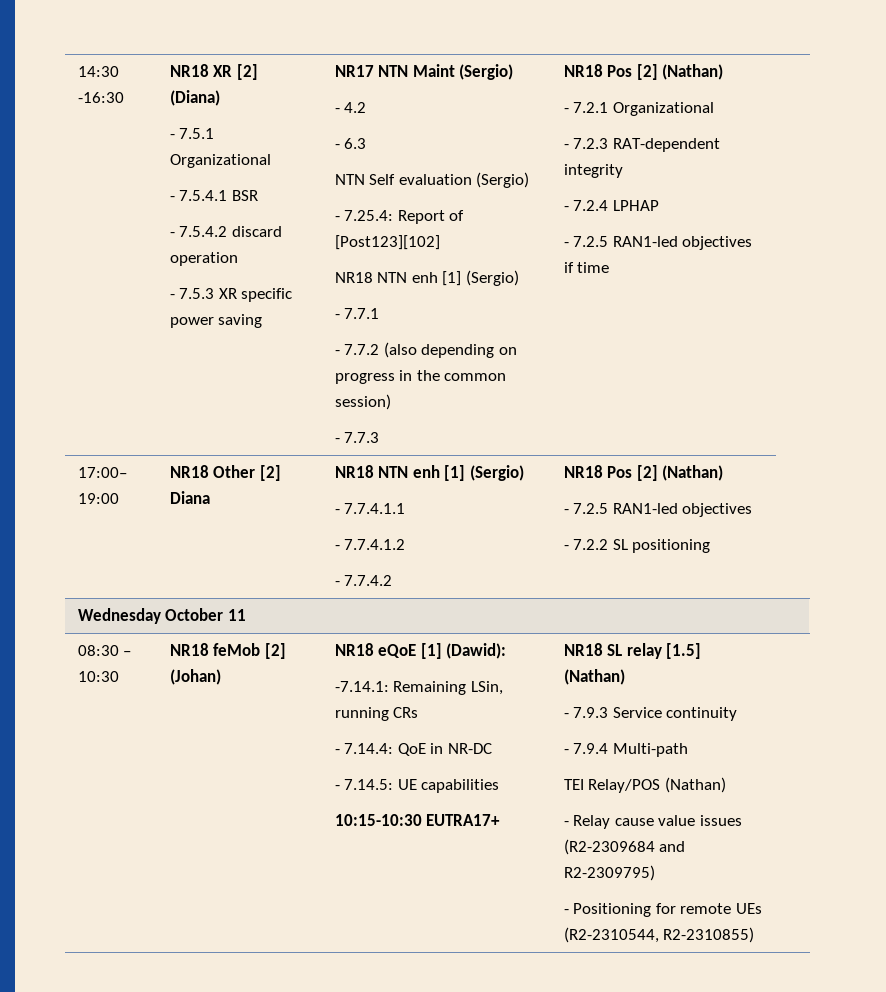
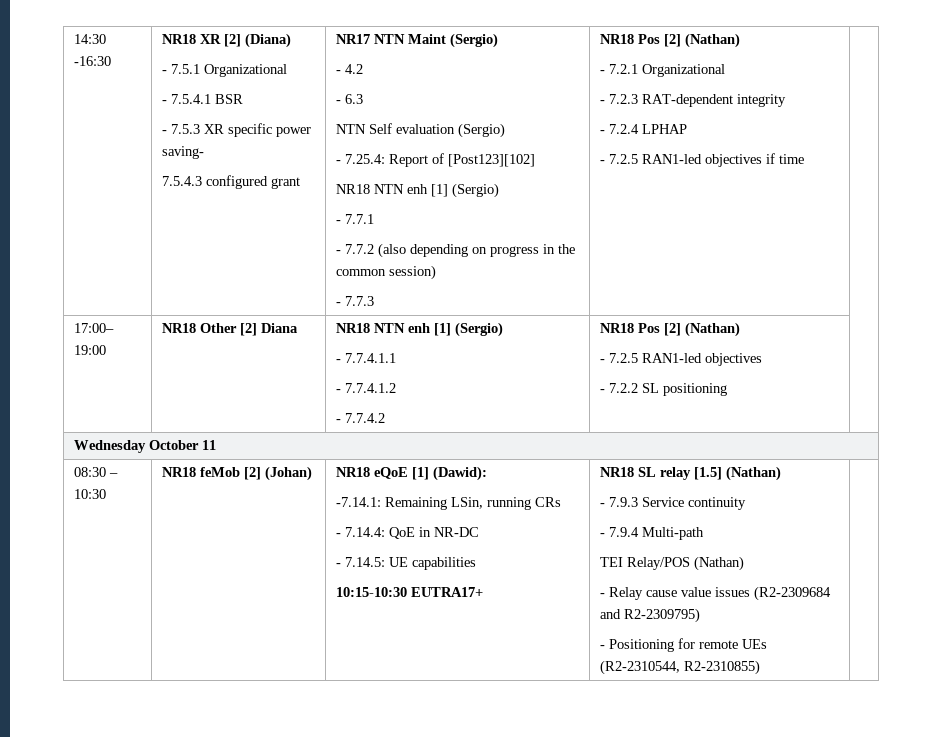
- - 7.5.4.2 discard operation
- - 7.5.3 XR specific power saving
+ - 7.5.3 XR specific power saving-
+ 7.5.4.3 configured grant

